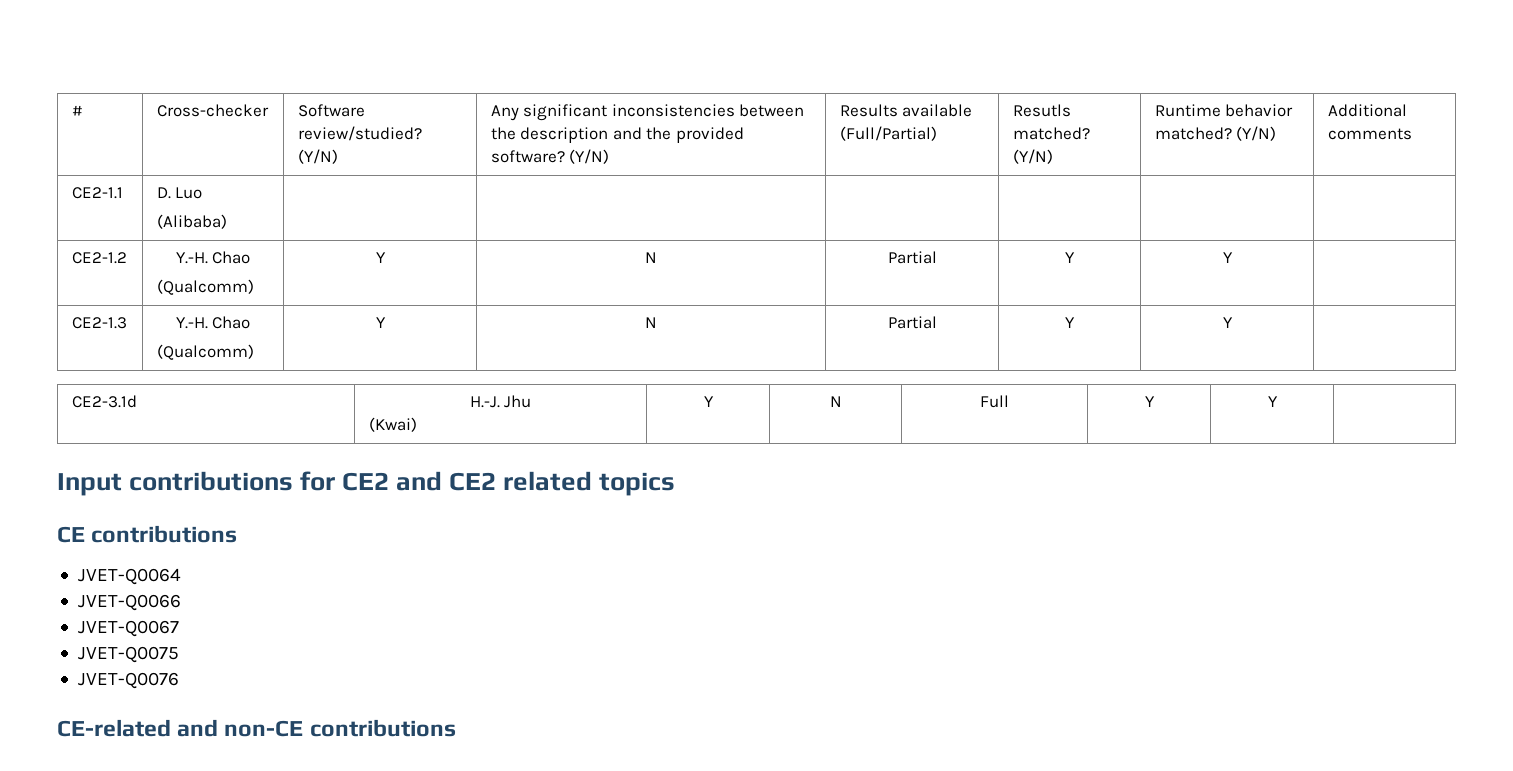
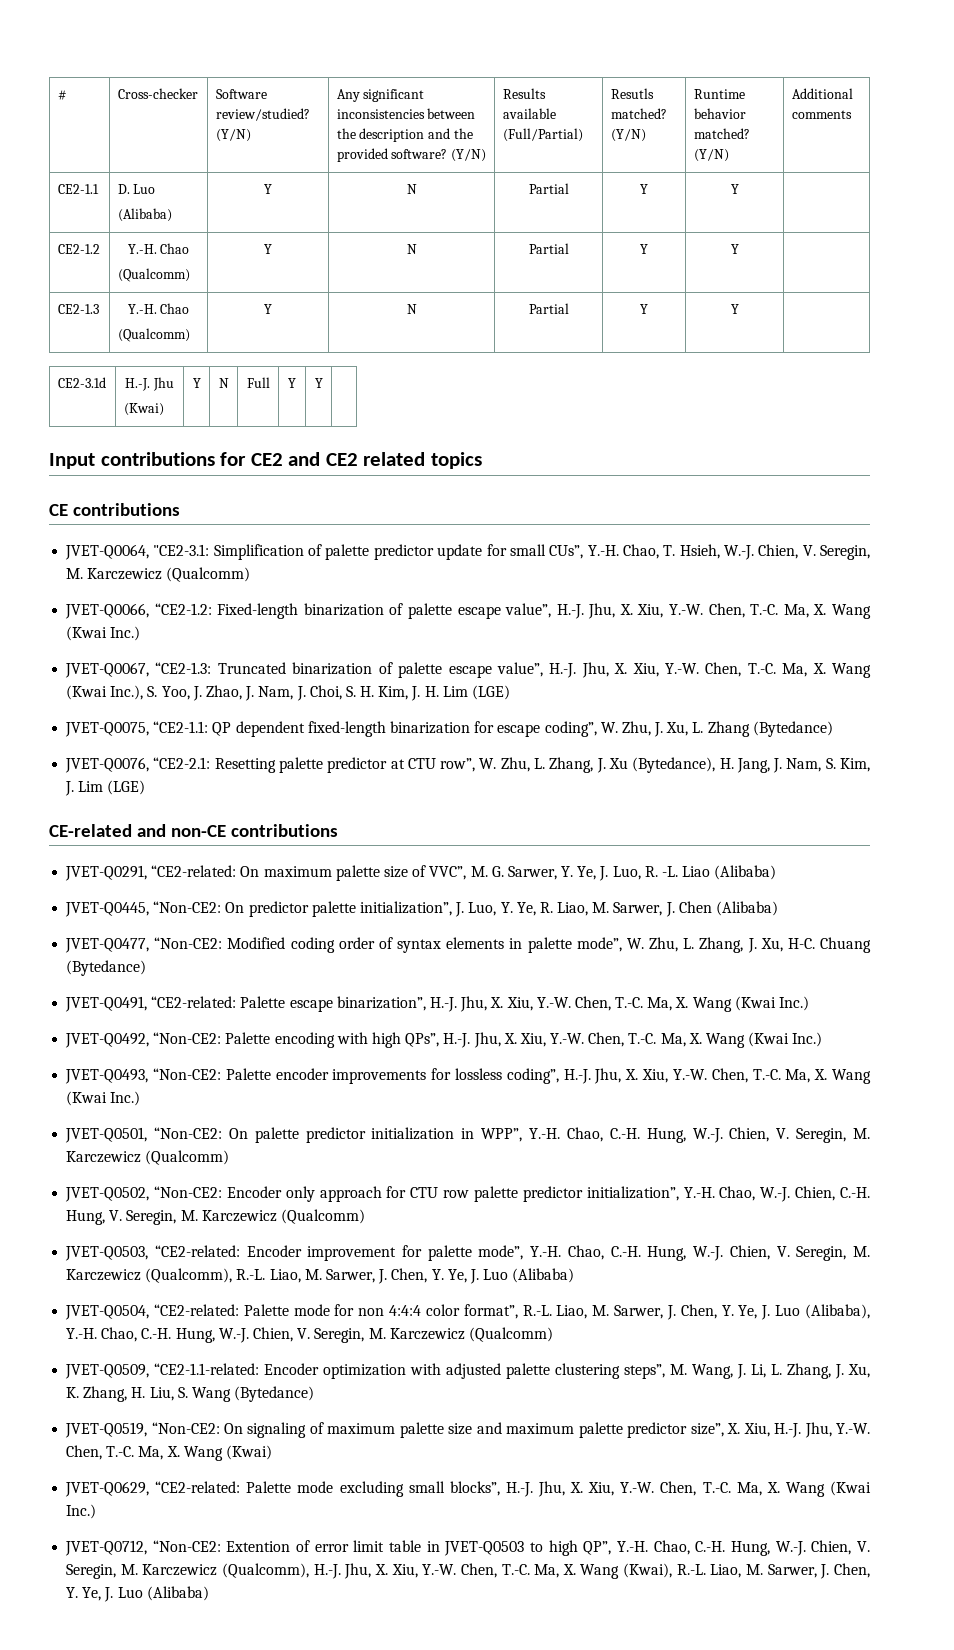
  CE2-1.1 | D. Luo
- (Alibaba) | | | | | |
+ (Alibaba) | Y | N | Partial | Y | Y |
- JVET-Q0064
- JVET-Q0066
- JVET-Q0067
- JVET-Q0075
- JVET-Q0076
+ JVET-Q0064, "CE2-3.1: Simplification of palette predictor update for small CUs”, Y.-H. Chao, T. Hsieh, W.-J. Chien, V. Seregin, M. Karczewicz (Qualcomm)
+ JVET-Q0066, “CE2-1.2: Fixed-length binarization of palette escape value”, H.-J. Jhu, X. Xiu, Y.-W. Chen, T.-C. Ma, X. Wang (Kwai Inc.)
+ JVET-Q0067, “CE2-1.3: Truncated binarization of palette escape value”, H.-J. Jhu, X. Xiu, Y.-W. Chen, T.-C. Ma, X. Wang (Kwai Inc.), S. Yoo, J. Zhao, J. Nam, J. Choi, S. H. Kim, J. H. Lim (LGE)
+ JVET-Q0075, “CE2-1.1: QP dependent fixed-length binarization for escape coding”, W. Zhu, J. Xu, L. Zhang (Bytedance)
+ JVET-Q0076, “CE2-2.1: Resetting palette predictor at CTU row”, W. Zhu, L. Zhang, J. Xu (Bytedance), H. Jang, J. Nam, S. Kim, J. Lim (LGE)
  CE-related and non-CE contributions
+ JVET-Q0291, “CE2-related: On maximum palette size of VVC”, M. G. Sarwer, Y. Ye, J. Luo, R. -L. Liao (Alibaba)
+ JVET-Q0445, “Non-CE2: On predictor palette initialization”, J. Luo, Y. Ye, R. Liao, M. Sarwer, J. Chen (Alibaba)
+ JVET-Q0477, “Non-CE2: Modified coding order of syntax elements in palette mode”, W. Zhu, L. Zhang, J. Xu, H-C. Chuang (Bytedance)
+ JVET-Q0491, “CE2-related: Palette escape binarization”, H.-J. Jhu, X. Xiu, Y.-W. Chen, T.-C. Ma, X. Wang (Kwai Inc.)
+ JVET-Q0492, “Non-CE2: Palette encoding with high QPs”, H.-J. Jhu, X. Xiu, Y.-W. Chen, T.-C. Ma, X. Wang (Kwai Inc.)
+ JVET-Q0493, “Non-CE2: Palette encoder improvements for lossless coding”, H.-J. Jhu, X. Xiu, Y.-W. Chen, T.-C. Ma, X. Wang (Kwai Inc.)
+ JVET-Q0501, “Non-CE2: On palette predictor initialization in WPP”, Y.-H. Chao, C.-H. Hung, W.-J. Chien, V. Seregin, M. Karczewicz (Qualcomm)
+ JVET-Q0502, “Non-CE2: Encoder only approach for CTU row palette predictor initialization”, Y.-H. Chao, W.-J. Chien, C.-H. Hung, V. Seregin, M. Karczewicz (Qualcomm)
+ JVET-Q0503, “CE2-related: Encoder improvement for palette mode”, Y.-H. Chao, C.-H. Hung, W.-J. Chien, V. Seregin, M. Karczewicz (Qualcomm), R.-L. Liao, M. Sarwer, J. Chen, Y. Ye, J. Luo (Alibaba)
+ JVET-Q0504, “CE2-related: Palette mode for non 4:4:4 color format”, R.-L. Liao, M. Sarwer, J. Chen, Y. Ye, J. Luo (Alibaba), Y.-H. Chao, C.-H. Hung, W.-J. Chien, V. Seregin, M. Karczewicz (Qualcomm)
+ JVET-Q0509, “CE2-1.1-related: Encoder optimization with adjusted palette clustering steps”, M. Wang, J. Li, L. Zhang, J. Xu, K. Zhang, H. Liu, S. Wang (Bytedance)
+ JVET-Q0519, “Non-CE2: On signaling of maximum palette size and maximum palette predictor size”, X. Xiu, H.-J. Jhu, Y.-W. Chen, T.-C. Ma, X. Wang (Kwai)
+ JVET-Q0629, “CE2-related: Palette mode excluding small blocks”, H.-J. Jhu, X. Xiu, Y.-W. Chen, T.-C. Ma, X. Wang (Kwai Inc.)
+ JVET-Q0712, “Non-CE2: Extention of error limit table in JVET-Q0503 to high QP”, Y.-H. Chao, C.-H. Hung, W.-J. Chien, V. Seregin, M. Karczewicz (Qualcomm), H.-J. Jhu, X. Xiu, Y.-W. Chen, T.-C. Ma, X. Wang (Kwai), R.-L. Liao, M. Sarwer, J. Chen, Y. Ye, J. Luo (Alibaba)

